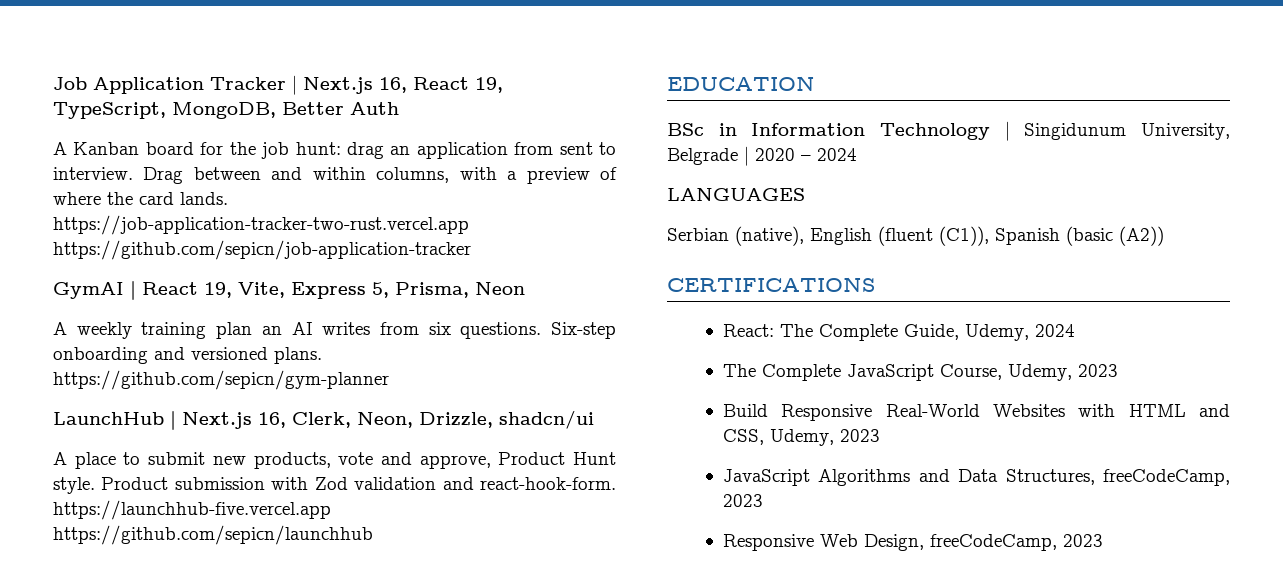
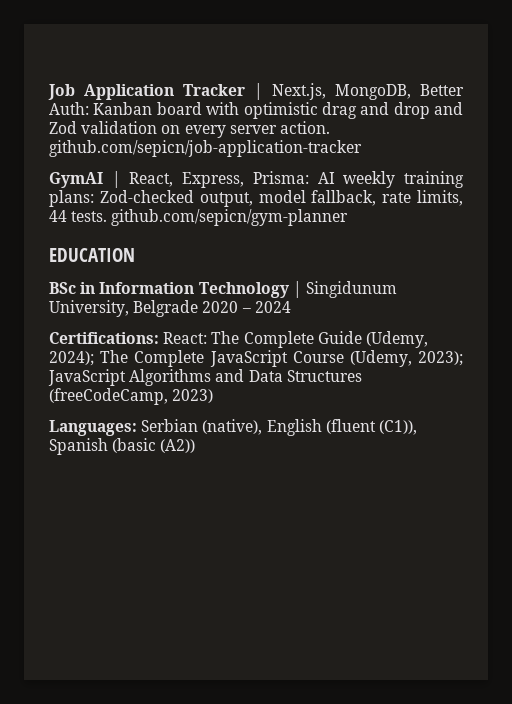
- Job Application Tracker | Next.js 16, React 19, TypeScript, MongoDB, Better Auth
- A Kanban board for the job hunt: drag an application from sent to interview. Drag between and within columns, with a preview of where the card lands. https://job-application-tracker-two-rust.vercel.app https://github.com/sepicn/job-application-tracker
- GymAI | React 19, Vite, Express 5, Prisma, Neon
- A weekly training plan an AI writes from six questions. Six-step onboarding and versioned plans. https://github.com/sepicn/gym-planner
- LaunchHub | Next.js 16, Clerk, Neon, Drizzle, shadcn/ui
- A place to submit new products, vote and approve, Product Hunt style. Product submission with Zod validation and react-hook-form. https://launchhub-five.vercel.app https://github.com/sepicn/launchhub
+ Job Application Tracker | Next.js, MongoDB, Better Auth: Kanban board with optimistic drag and drop and Zod validation on every server action. github.com/sepicn/job-application-tracker
+ GymAI | React, Express, Prisma: AI weekly training plans: Zod-checked output, model fallback, rate limits, 44 tests. github.com/sepicn/gym-planner
- BSc in Information Technology | Singidunum University, Belgrade | 2020 – 2024
+ BSc in Information Technology | Singidunum University, Belgrade 2020 – 2024
- LANGUAGES
- Serbian (native), English (fluent (C1)), Spanish (basic (A2))
+ Certifications: React: The Complete Guide (Udemy, 2024); The Complete JavaScript Course (Udemy, 2023); JavaScript Algorithms and Data Structures (freeCodeCamp, 2023)
+ Languages: Serbian (native), English (fluent (C1)), Spanish (basic (A2))
- CERTIFICATIONS
- React: The Complete Guide, Udemy, 2024
- The Complete JavaScript Course, Udemy, 2023
- Build Responsive Real-World Websites with HTML and CSS, Udemy, 2023
- JavaScript Algorithms and Data Structures, freeCodeCamp, 2023
- Responsive Web Design, freeCodeCamp, 2023

